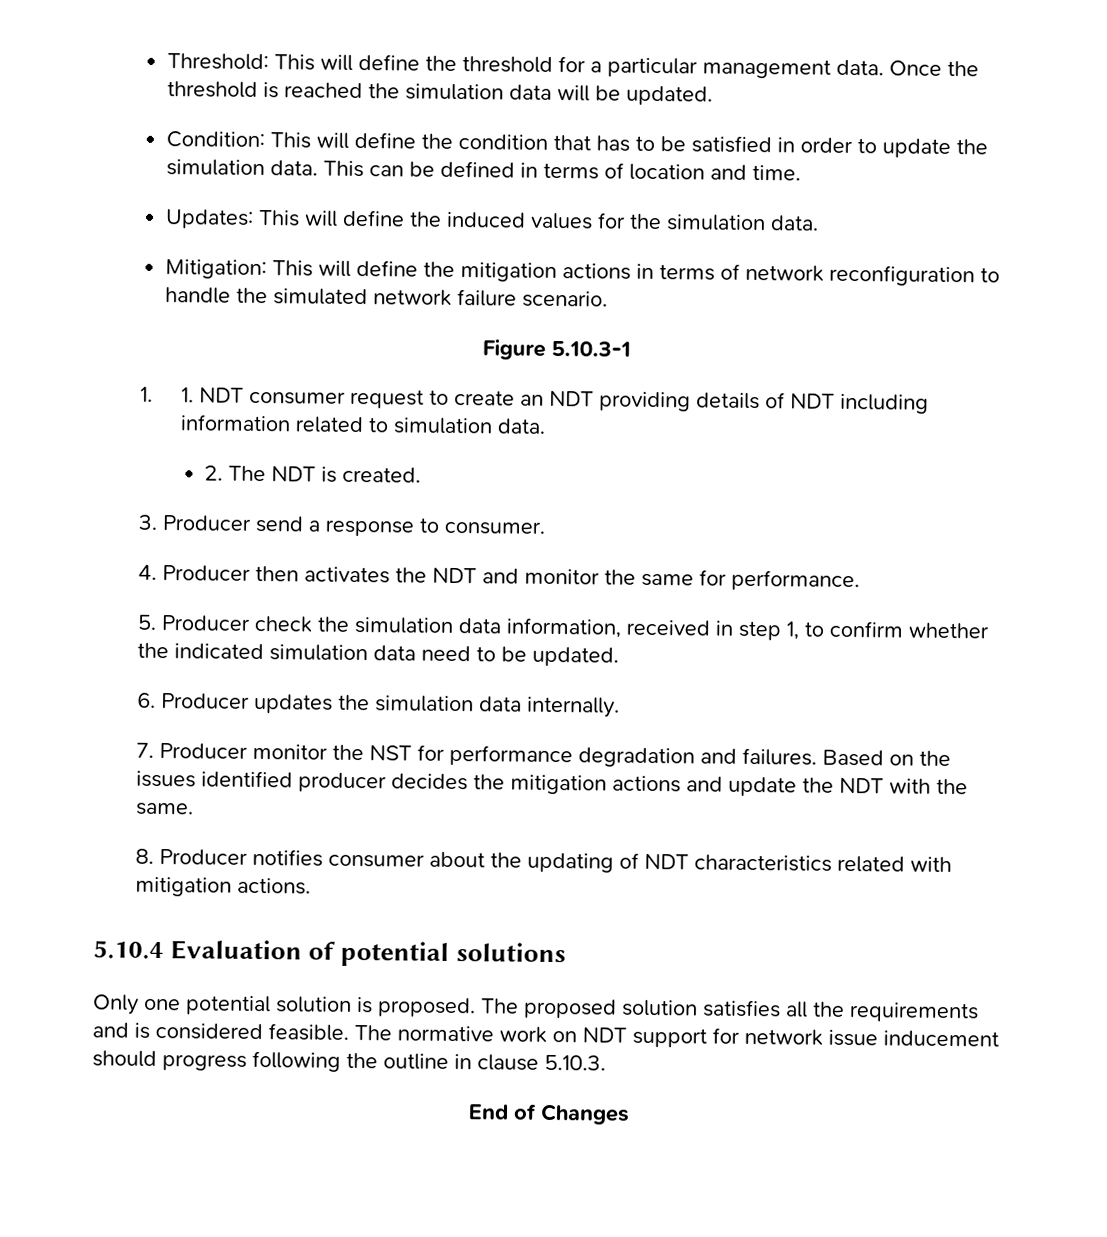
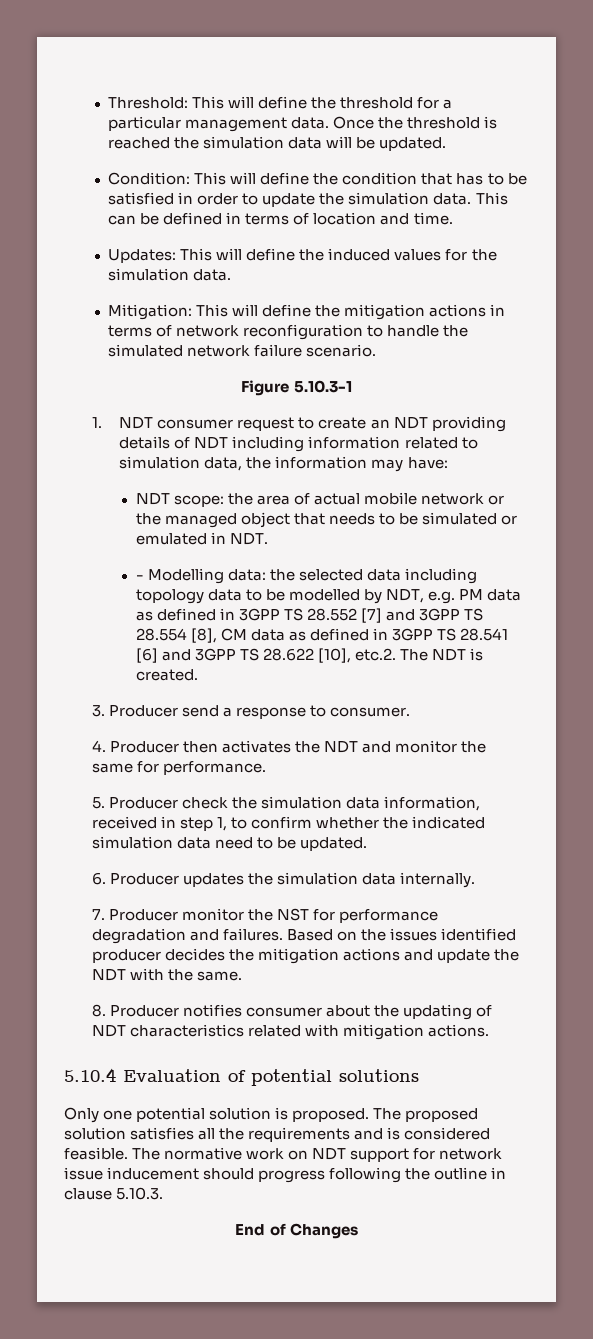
- 1. 1. NDT consumer request to create an NDT providing details of NDT including information related to simulation data.
- 2. The NDT is created.
+ 1. NDT consumer request to create an NDT providing details of NDT including information related to simulation data, the information may have:
+ NDT scope: the area of actual mobile network or the managed object that needs to be simulated or emulated in NDT.
+ - Modelling data: the selected data including topology data to be modelled by NDT, e.g. PM data as defined in 3GPP TS 28.552 [7] and 3GPP TS 28.554 [8], CM data as defined in 3GPP TS 28.541 [6] and 3GPP TS 28.622 [10], etc.2. The NDT is created.

